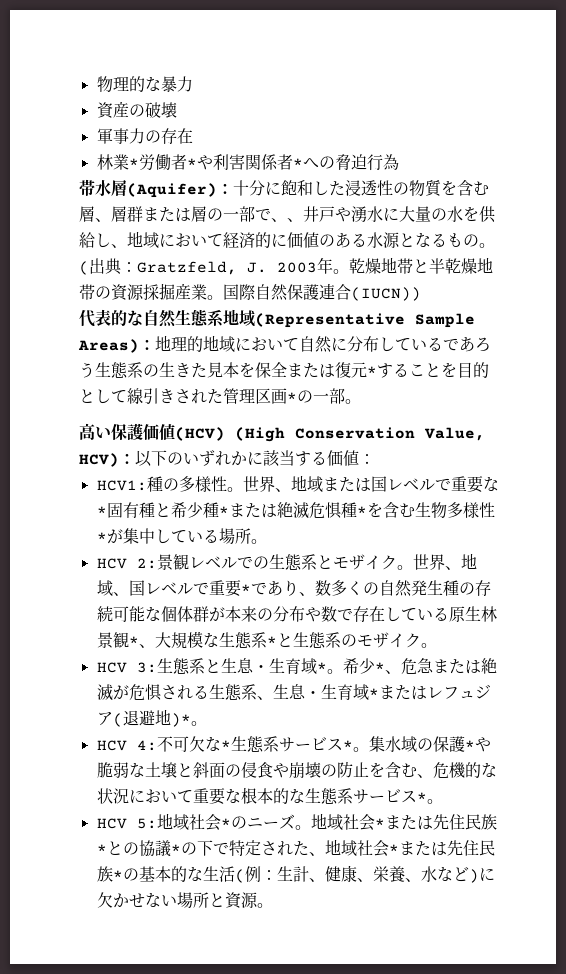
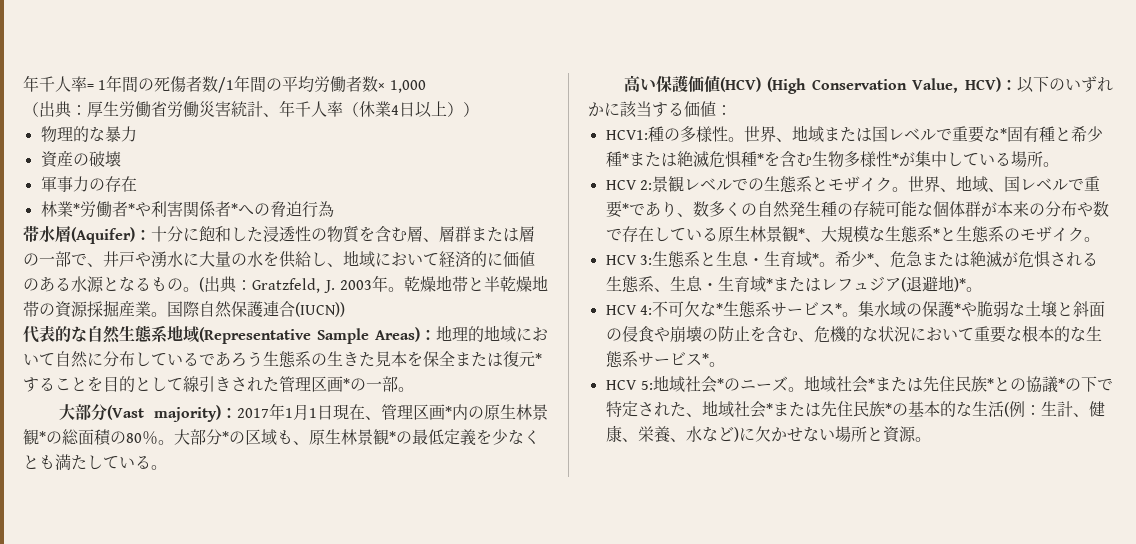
+ 年千人率= 1年間の死傷者数/1年間の平均労働者数× 1,000
+ （出典：厚生労働省労働災害統計、年千人率（休業4日以上））
- 帯水層(Aquifer)：十分に飽和した浸透性の物質を含む層、層群または層の一部で、、井戸や湧水に大量の水を供給し、地域において経済的に価値のある水源となるもの。
+ 帯水層(Aquifer)：十分に飽和した浸透性の物質を含む層、層群または層の一部で、井戸や湧水に大量の水を供給し、地域において経済的に価値のある水源となるもの。
+ 大部分(Vast majority)：2017年1月1日現在、管理区画*内の原生林景観*の総面積の80％。大部分*の区域も、原生林景観*の最低定義を少なくとも満たしている。

